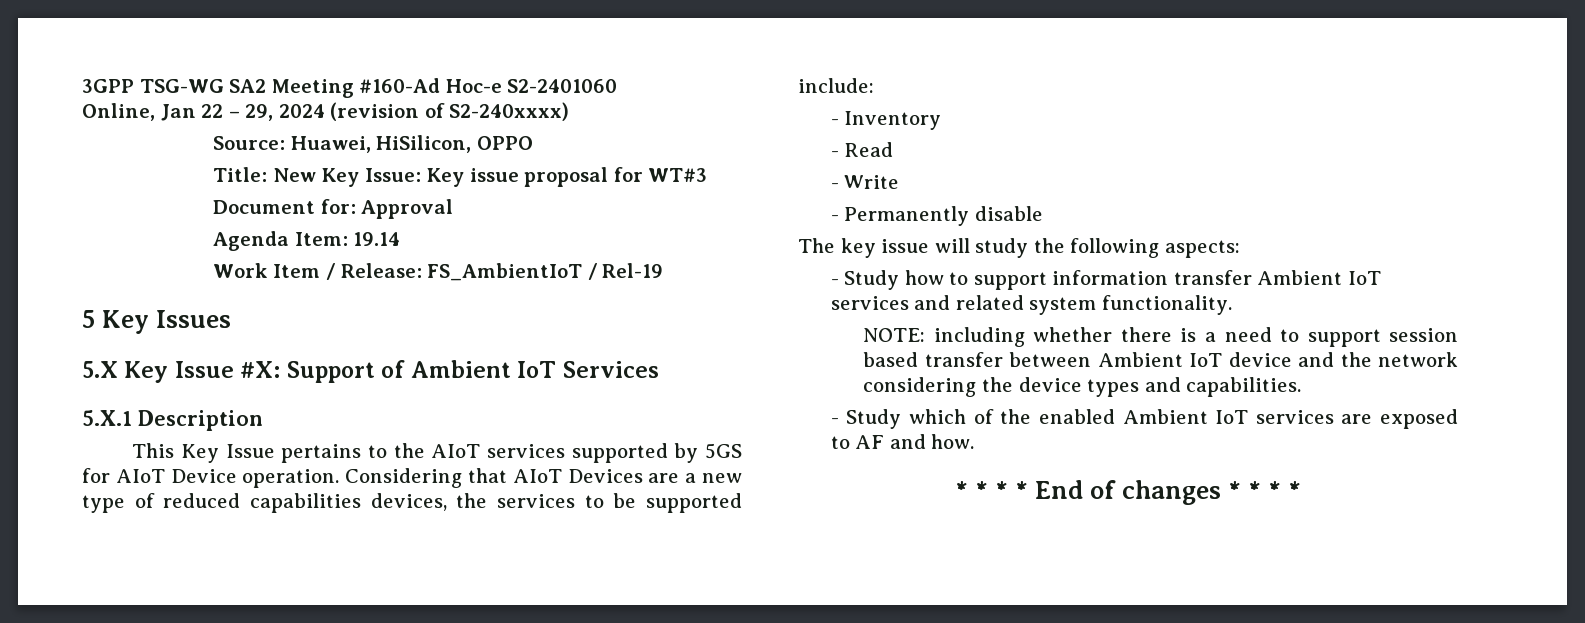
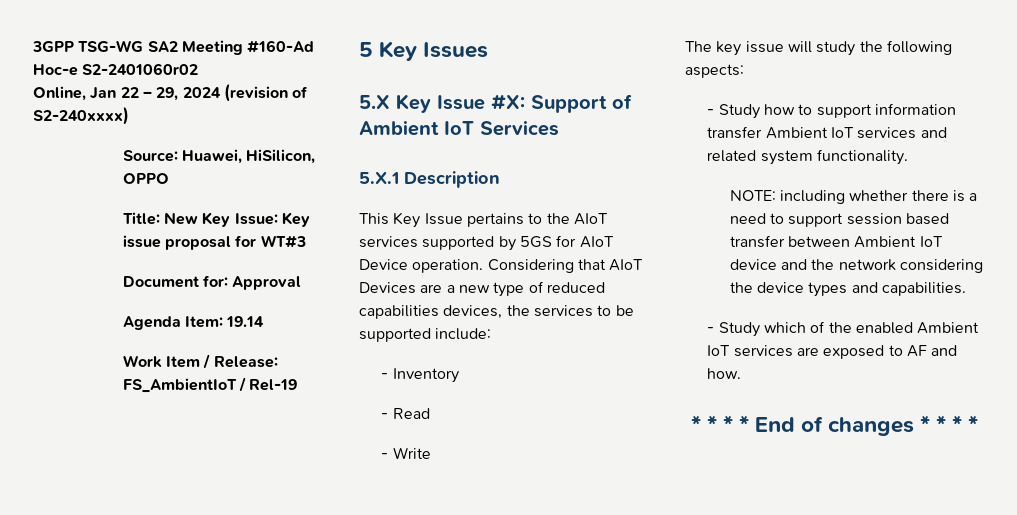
- 3GPP TSG-WG SA2 Meeting #160-Ad Hoc-e S2-2401060
+ 3GPP TSG-WG SA2 Meeting #160-Ad Hoc-e S2-2401060r02
- - Permanently disable

